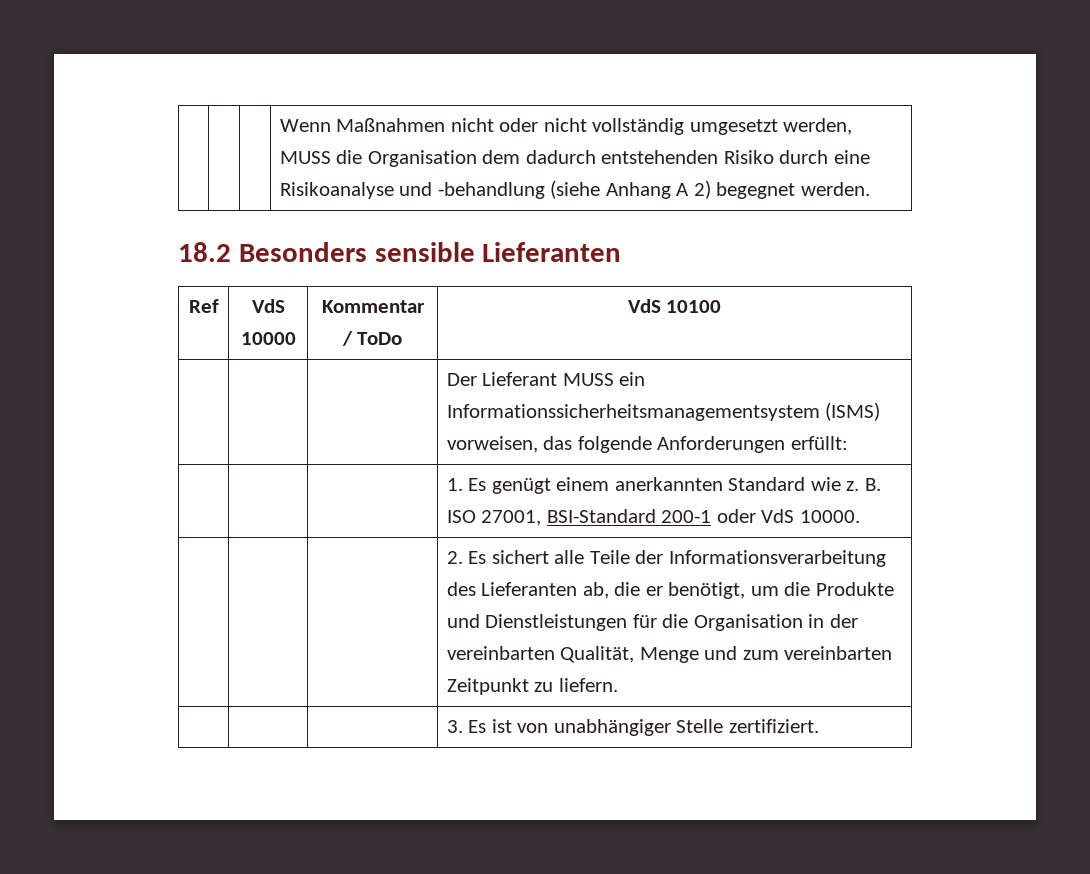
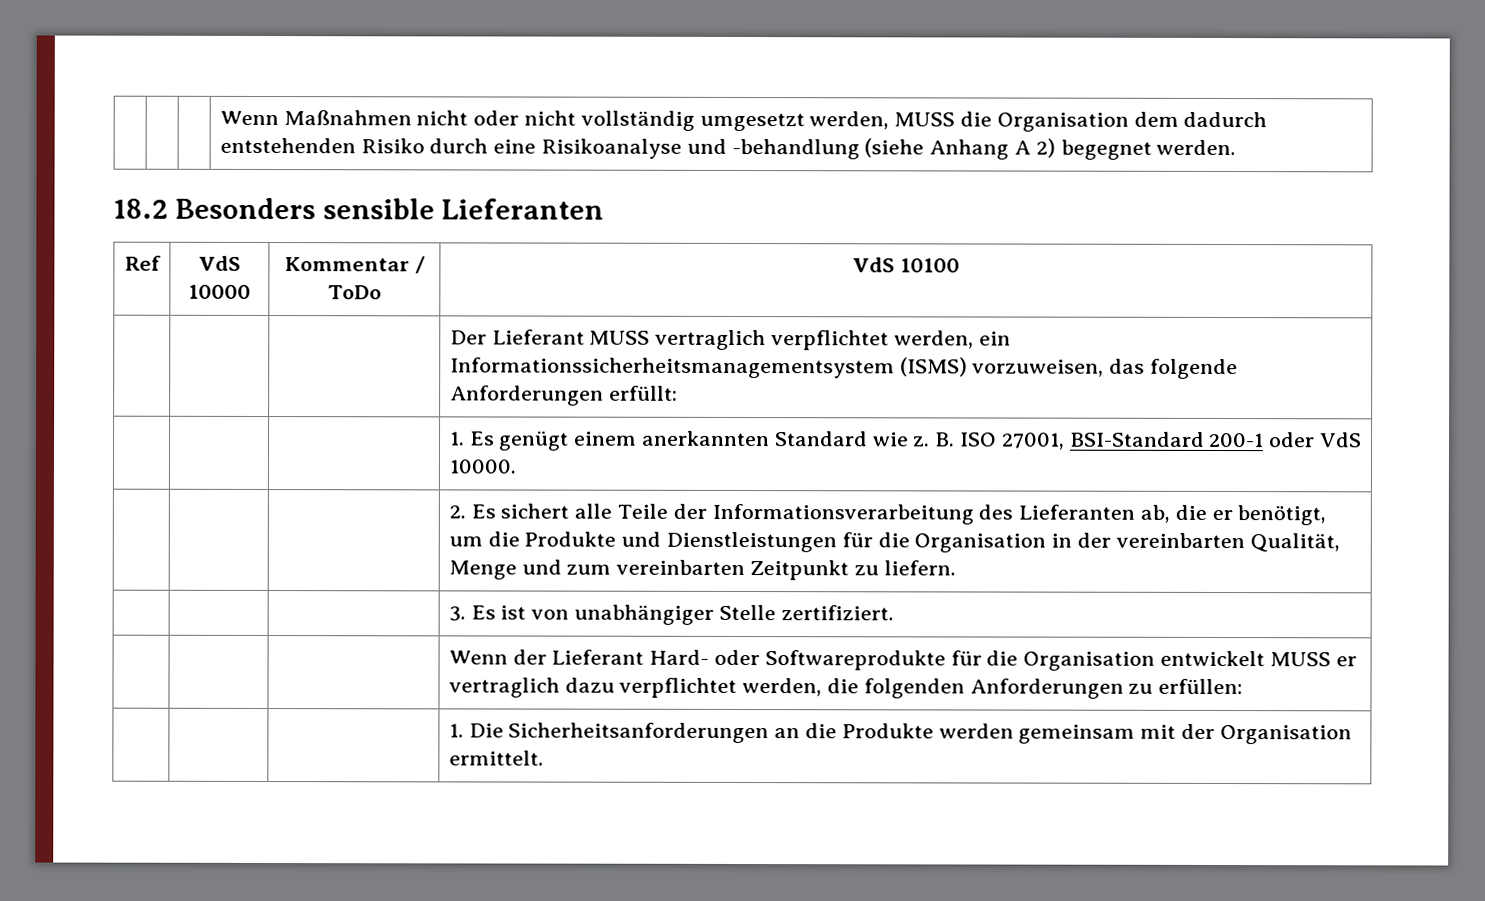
- | | | Der Lieferant MUSS ein Informationssicherheitsmanagementsystem (ISMS) vorweisen, das folgende Anforderungen erfüllt:
+ | | | Der Lieferant MUSS vertraglich verpflichtet werden, ein Informationssicherheitsmanagementsystem (ISMS) vorzuweisen, das folgende Anforderungen erfüllt:
+ | | | Wenn der Lieferant Hard- oder Softwareprodukte für die Organisation entwickelt MUSS er vertraglich dazu verpflichtet werden, die folgenden Anforderungen zu erfüllen:
+ | | | 1. Die Sicherheitsanforderungen an die Produkte werden gemeinsam mit der Organisation ermittelt.

